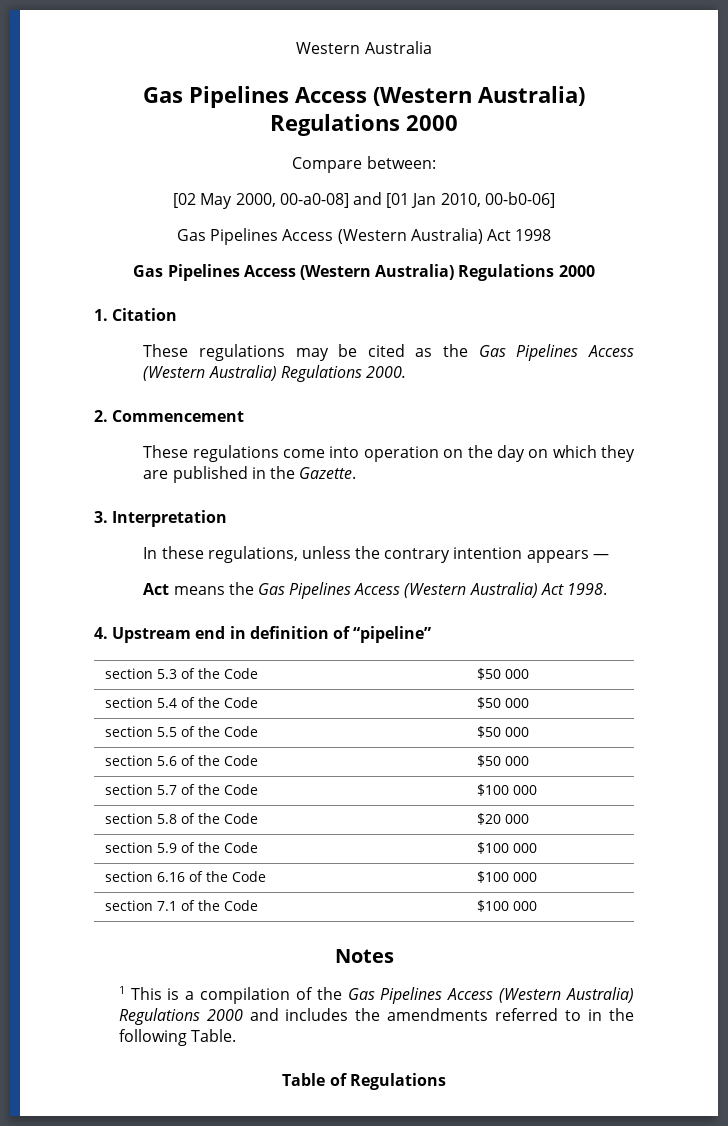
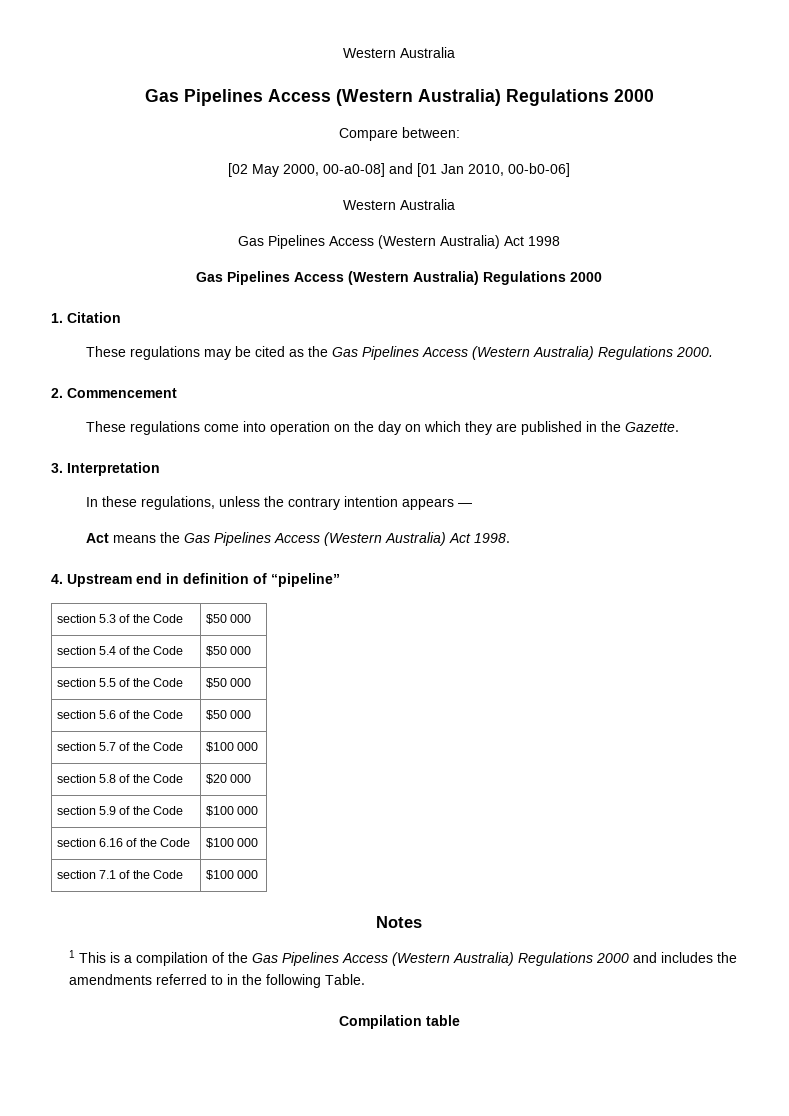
  [02 May 2000, 00-a0-08] and [01 Jan 2010, 00-b0-06]
+ Western Australia
- Table of Regulations
+ Compilation table

